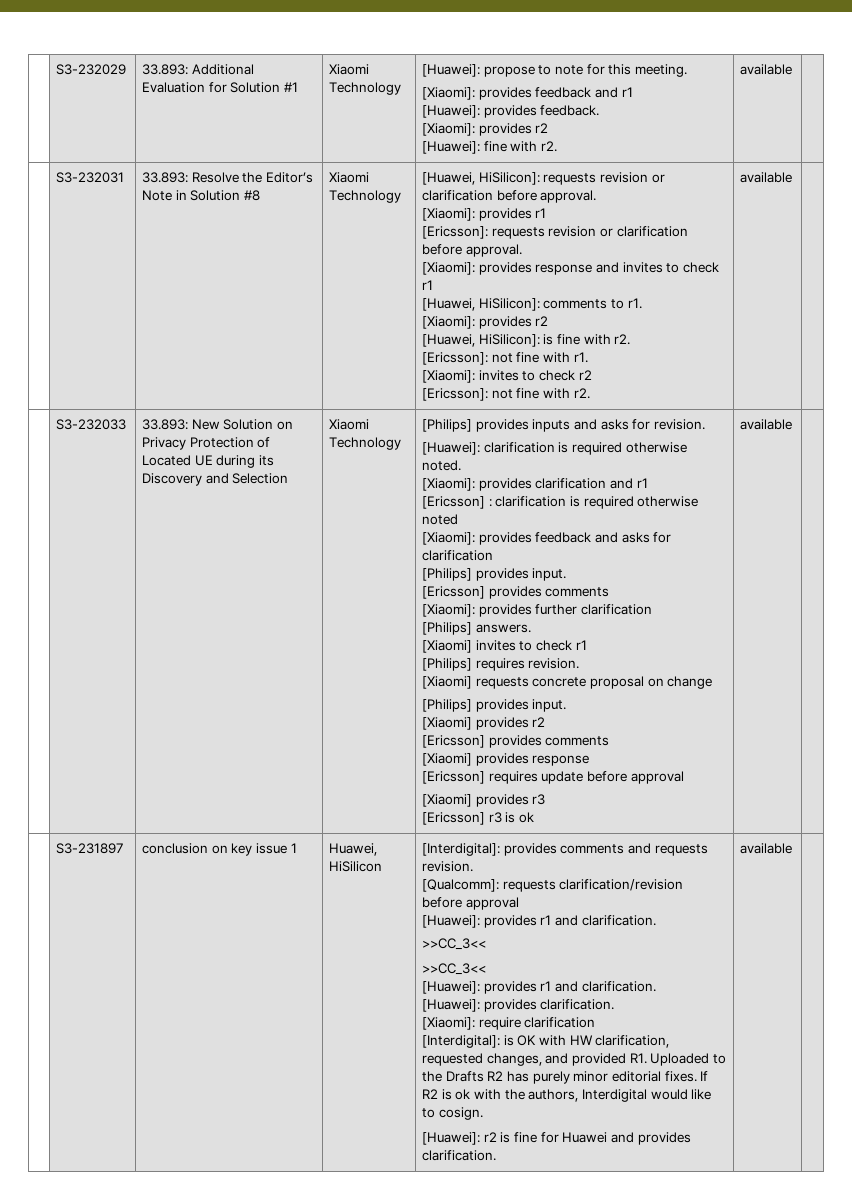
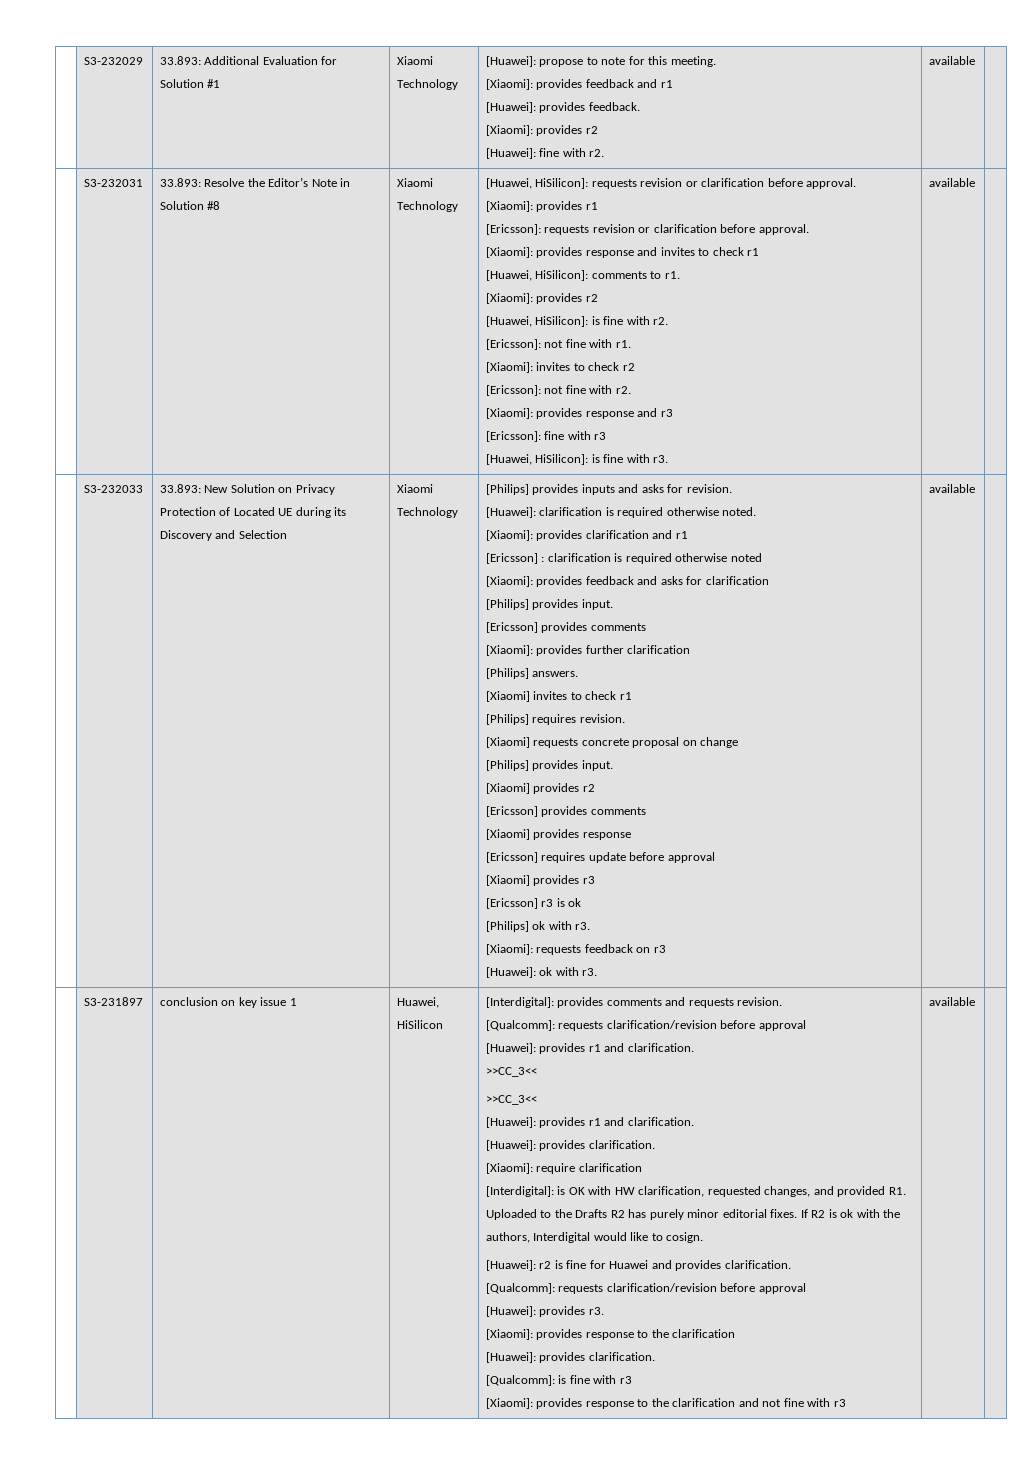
+ [Xiaomi]: provides response and r3
+ [Ericsson]: fine with r3
+ [Huawei, HiSilicon]: is fine with r3.
+ [Philips] ok with r3.
+ [Xiaomi]: requests feedback on r3
+ [Huawei]: ok with r3.
  [Huawei]: r2 is fine for Huawei and provides clarification.
+ [Qualcomm]: requests clarification/revision before approval
+ [Huawei]: provides r3.
+ [Xiaomi]: provides response to the clarification
+ [Huawei]: provides clarification.
+ [Qualcomm]: is fine with r3
+ [Xiaomi]: provides response to the clarification and not fine with r3

